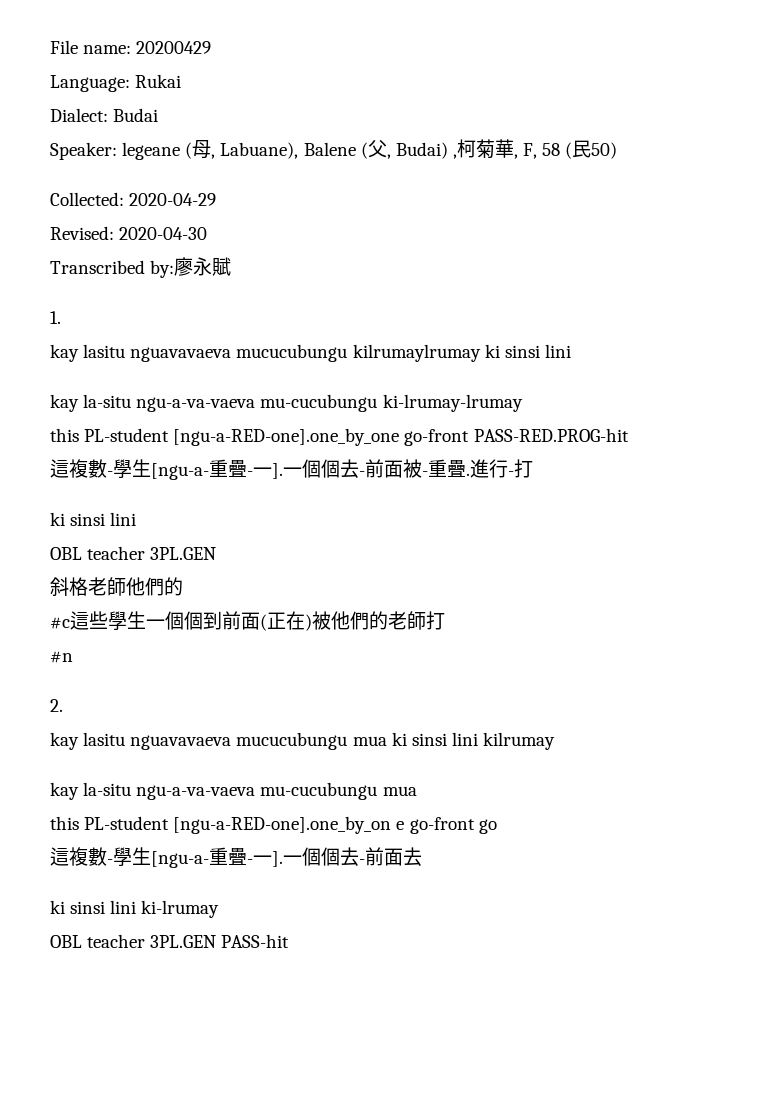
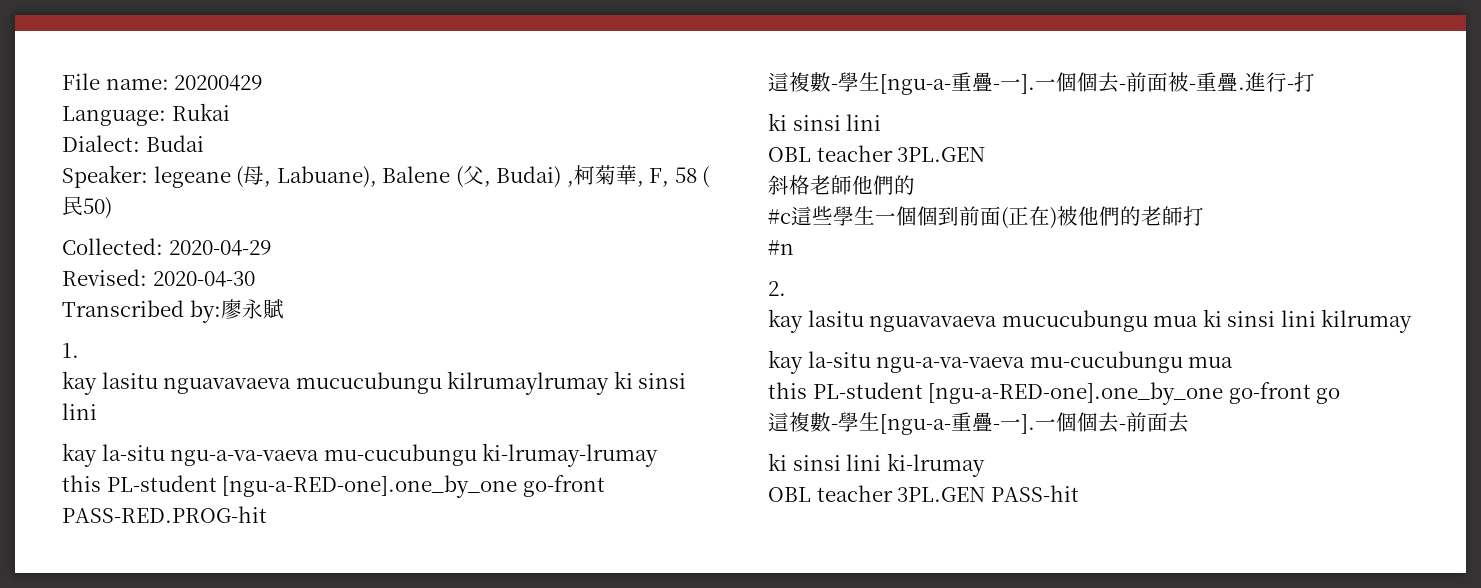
- this PL-student [ngu-a-RED-one].one_by_on e go-front go
+ this PL-student [ngu-a-RED-one].one_by_one go-front go

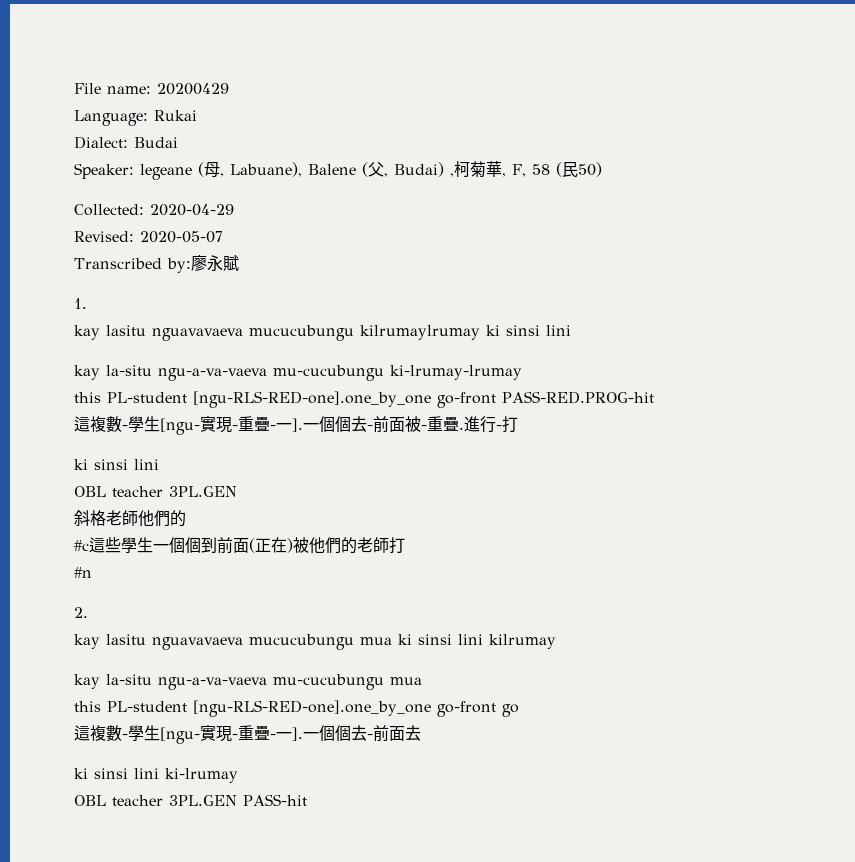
- Revised: 2020-04-30
+ Revised: 2020-05-07
- this PL-student [ngu-a-RED-one].one_by_one go-front PASS-RED.PROG-hit
- 這複數-學生[ngu-a-重疊-一].
+ this PL-student [ngu-RLS-RED-one].one_by_one go-front PASS-RED.PROG-hit
+ 這複數-學生[ngu-實現-重疊-一].
- this PL-student [ngu-a-RED-one].one_by_one go-front go
- 這複數-學生[ngu-a-重疊-一].
+ this PL-student [ngu-RLS-RED-one].one_by_one go-front go
+ 這複數-學生[ngu-實現-重疊-一].

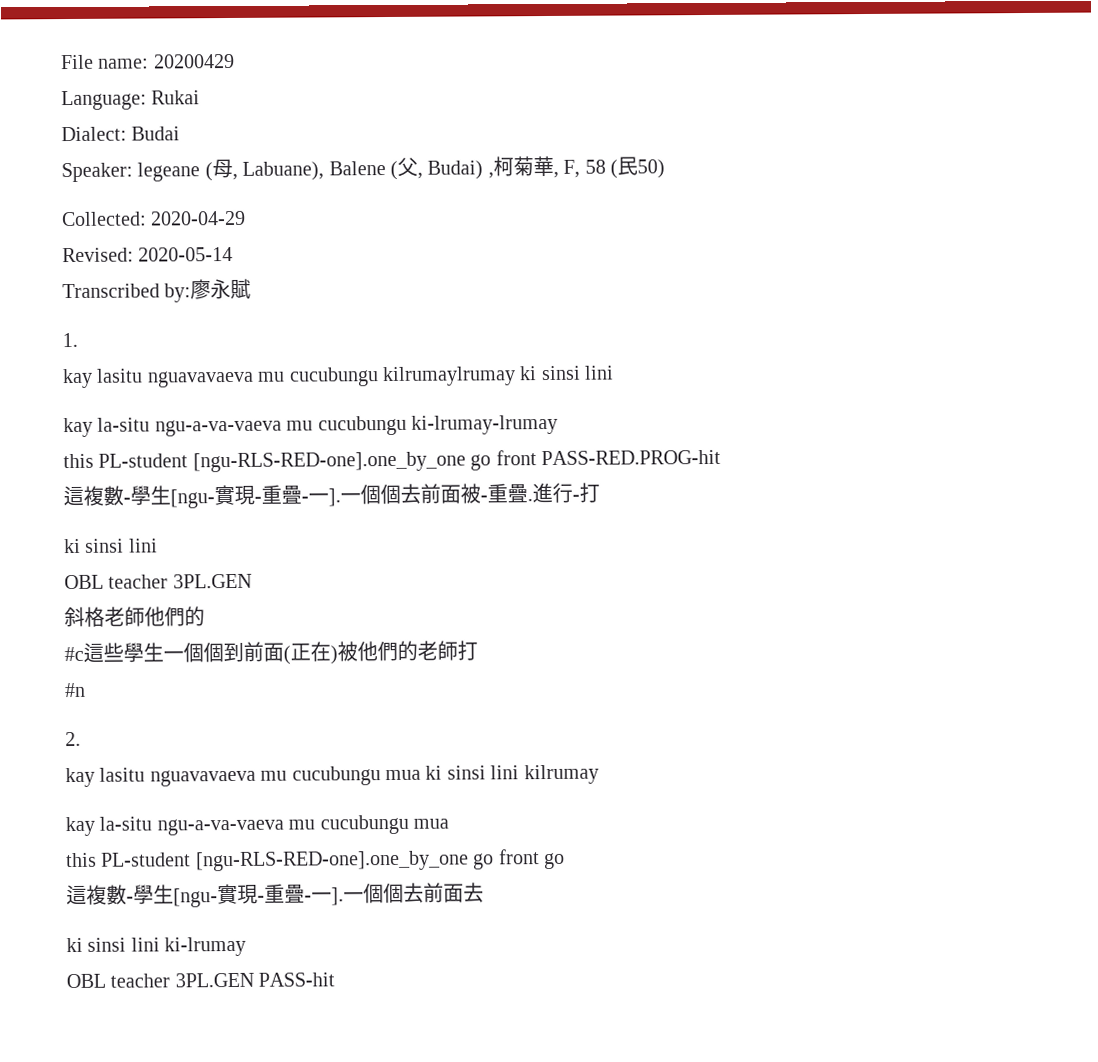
- Revised: 2020-05-07
+ Revised: 2020-05-14
- kay lasitu nguavavaeva mucucubungu kilrumaylrumay ki sinsi lini
+ kay lasitu nguavavaeva mu cucubungu kilrumaylrumay ki sinsi lini
- kay la-situ ngu-a-va-vaeva mu-cucubungu ki-lrumay-lrumay
+ kay la-situ ngu-a-va-vaeva mu cucubungu ki-lrumay-lrumay
- this PL-student [ngu-RLS-RED-one].one_by_one go-front PASS-RED.PROG-hit
+ this PL-student [ngu-RLS-RED-one].one_by_one go front PASS-RED.PROG-hit
- 一個個去-前面被-重疊.
+ 一個個去前面被-重疊.
- kay lasitu nguavavaeva mucucubungu mua ki sinsi lini kilrumay
+ kay lasitu nguavavaeva mu cucubungu mua ki sinsi lini kilrumay
- kay la-situ ngu-a-va-vaeva mu-cucubungu mua
+ kay la-situ ngu-a-va-vaeva mu cucubungu mua
- this PL-student [ngu-RLS-RED-one].one_by_one go-front go
+ this PL-student [ngu-RLS-RED-one].one_by_one go front go
- 一個個去-前面去
+ 一個個去前面去

